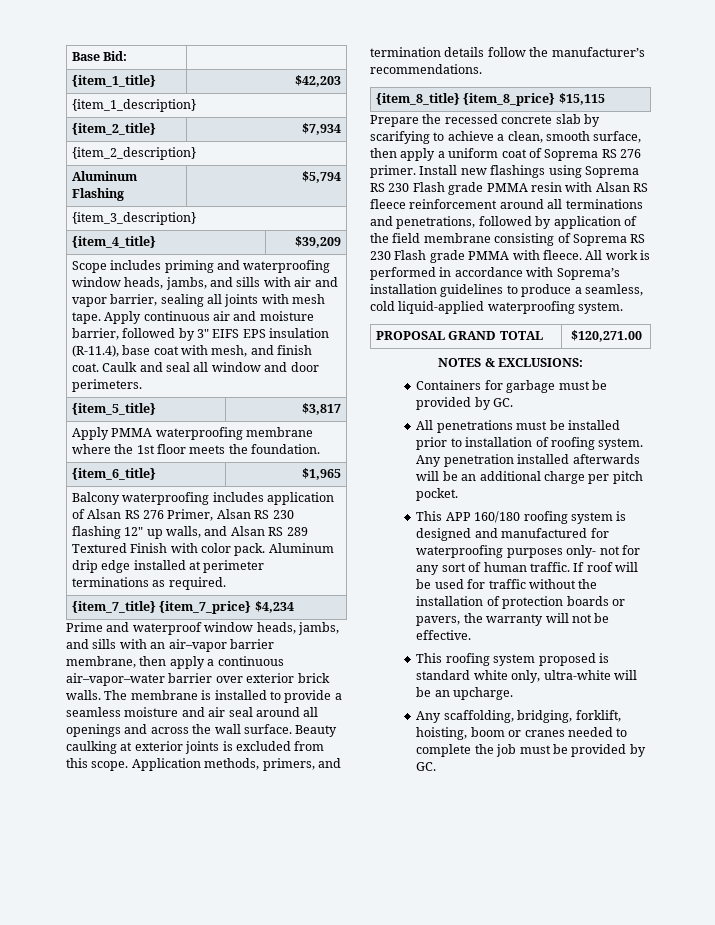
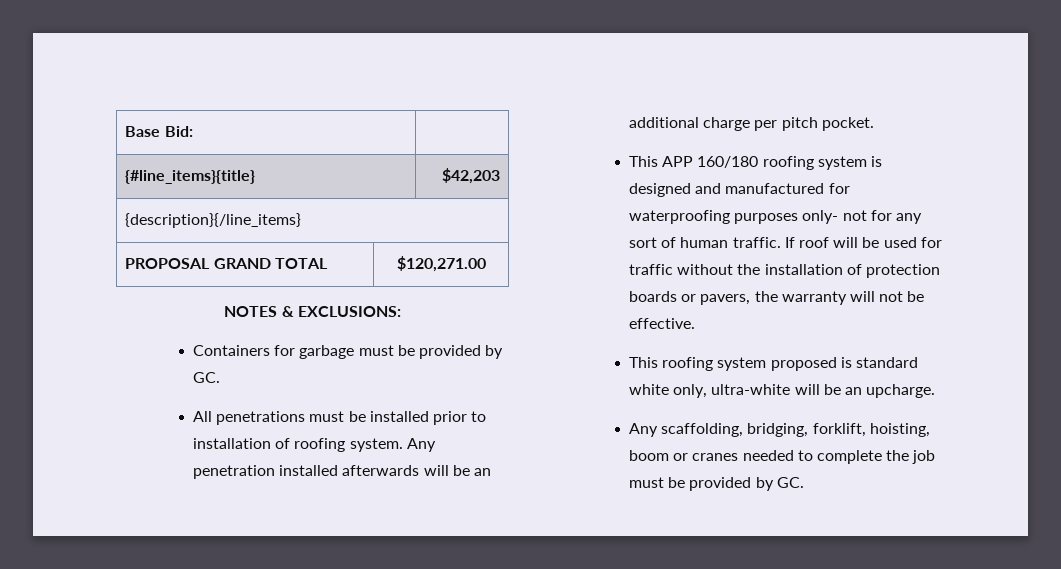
- {item_1_title} | $42,203
+ {#line_items}{title} | $42,203
- {item_1_description}
- {item_2_title} | $7,934
- {item_2_description}
- Aluminum Flashing | $5,794
- {item_3_description}
- {item_4_title} | $39,209
- Scope includes priming and waterproofing window heads, jambs, and sills with air and vapor barrier, sealing all joints with mesh tape. Apply continuous air and moisture barrier, followed by 3" EIFS EPS insulation (R-11.4), base coat with mesh, and finish coat. Caulk and seal all window and door perimeters.
- {item_5_title} | $3,817
- Apply PMMA waterproofing membrane where the 1st floor meets the foundation.
- {item_6_title} | $1,965
- Balcony waterproofing includes application of Alsan RS 276 Primer, Alsan RS 230 flashing 12" up walls, and Alsan RS 289 Textured Finish with color pack. Aluminum drip edge installed at perimeter terminations as required.
- {item_7_title} {item_7_price} $4,234
- Prime and waterproof window heads, jambs, and sills with an air–vapor barrier membrane, then apply a continuous air–vapor–water barrier over exterior brick walls. The membrane is installed to provide a seamless moisture and air seal around all openings and across the wall surface. Beauty caulking at exterior joints is excluded from this scope. Application methods, primers, and termination details follow the manufacturer’s recommendations.
- {item_8_title} {item_8_price} $15,115
- Prepare the recessed concrete slab by scarifying to achieve a clean, smooth surface, then apply a uniform coat of Soprema RS 276 primer. Install new flashings using Soprema RS 230 Flash grade PMMA resin with Alsan RS fleece reinforcement around all terminations and penetrations, followed by application of the field membrane consisting of Soprema RS 230 Flash grade PMMA with fleece. All work is performed in accordance with Soprema’s installation guidelines to produce a seamless, cold liquid‑applied waterproofing system.
+ {description}{/line_items}

